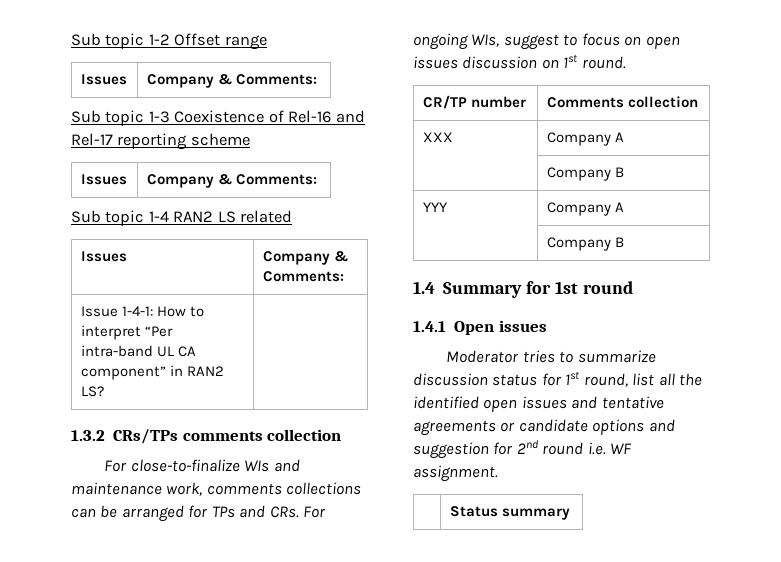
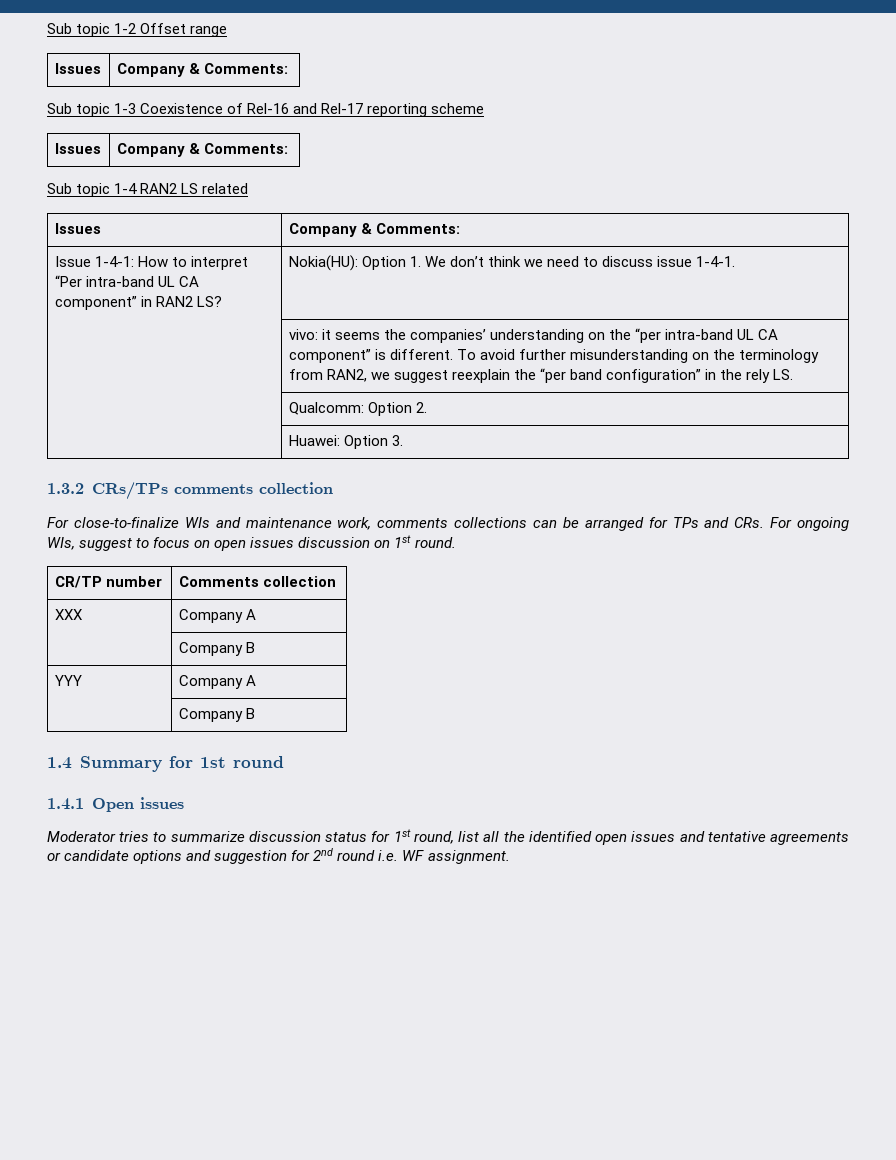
- Issue 1-4-1: How to interpret “Per intra-band UL CA component” in RAN2 LS? |
+ Issue 1-4-1: How to interpret “Per intra-band UL CA component” in RAN2 LS? | Nokia(HU): Option 1. We don’t think we need to discuss issue 1-4-1.
+ | vivo: it seems the companies’ understanding on the “per intra-band UL CA component” is different. To avoid further misunderstanding on the terminology from RAN2, we suggest reexplain the “per band configuration” in the rely LS.
+ | Qualcomm: Option 2.
+ | Huawei: Option 3.
- | Status summary

